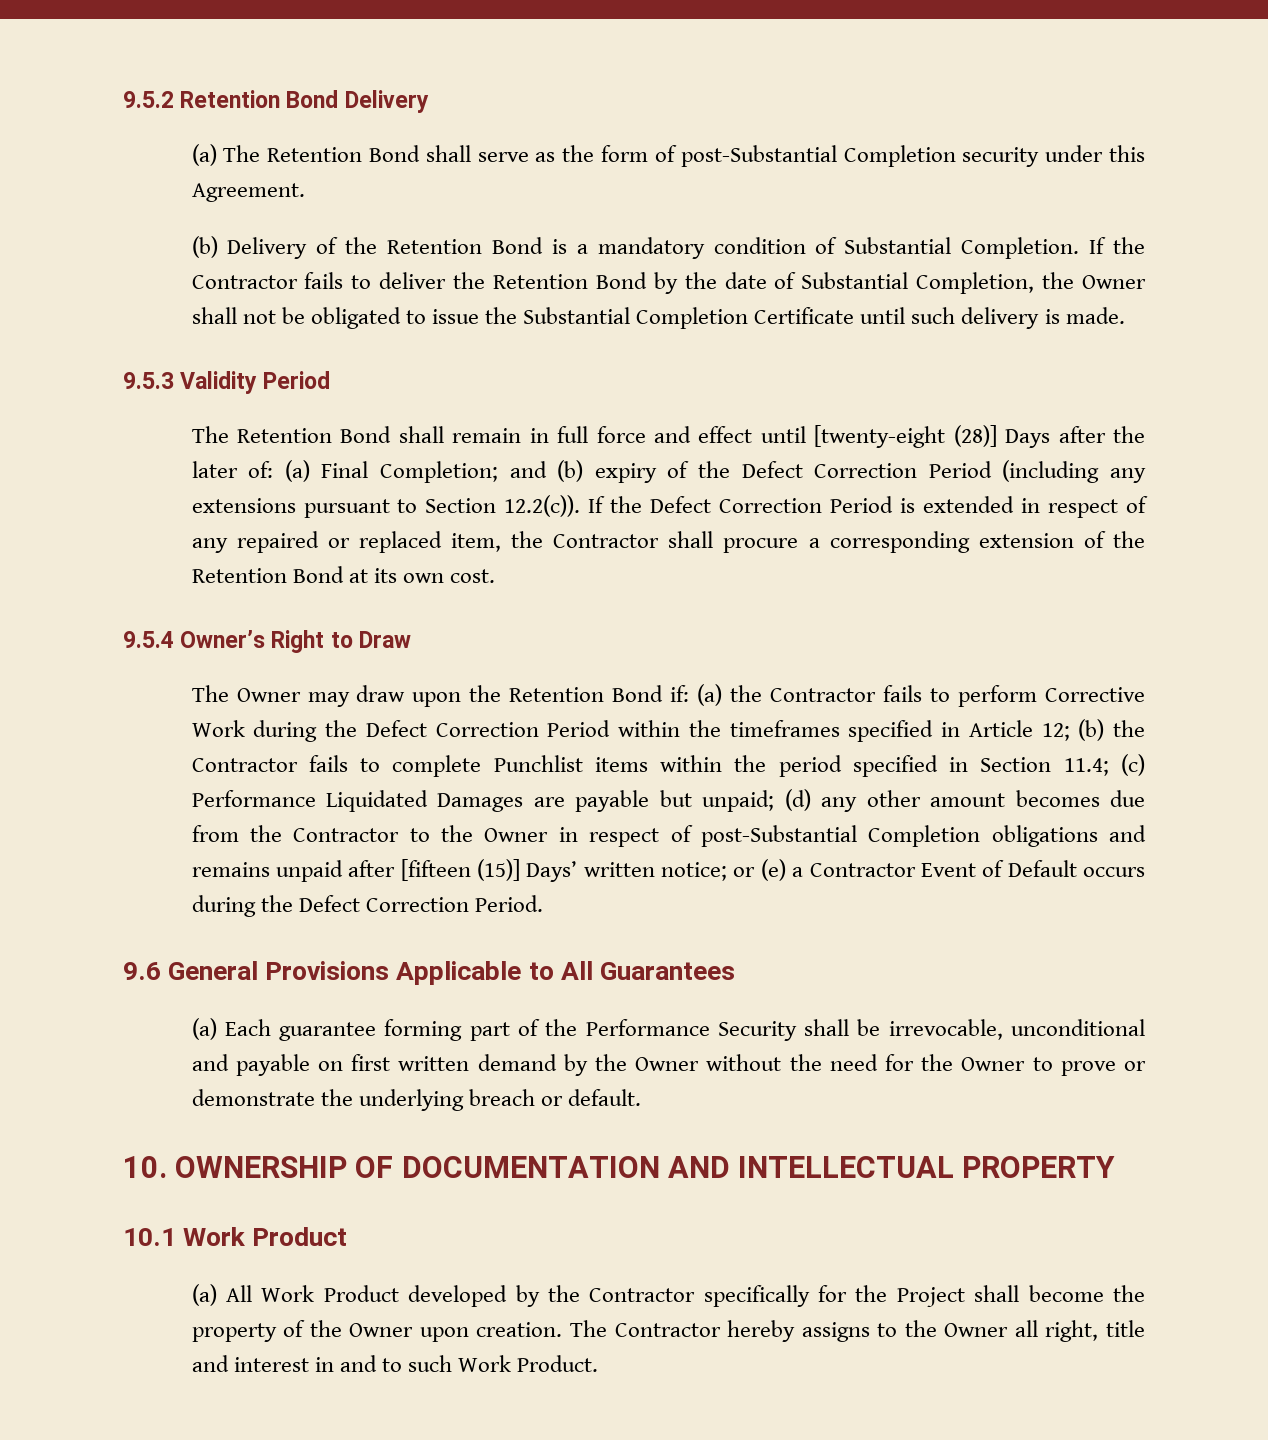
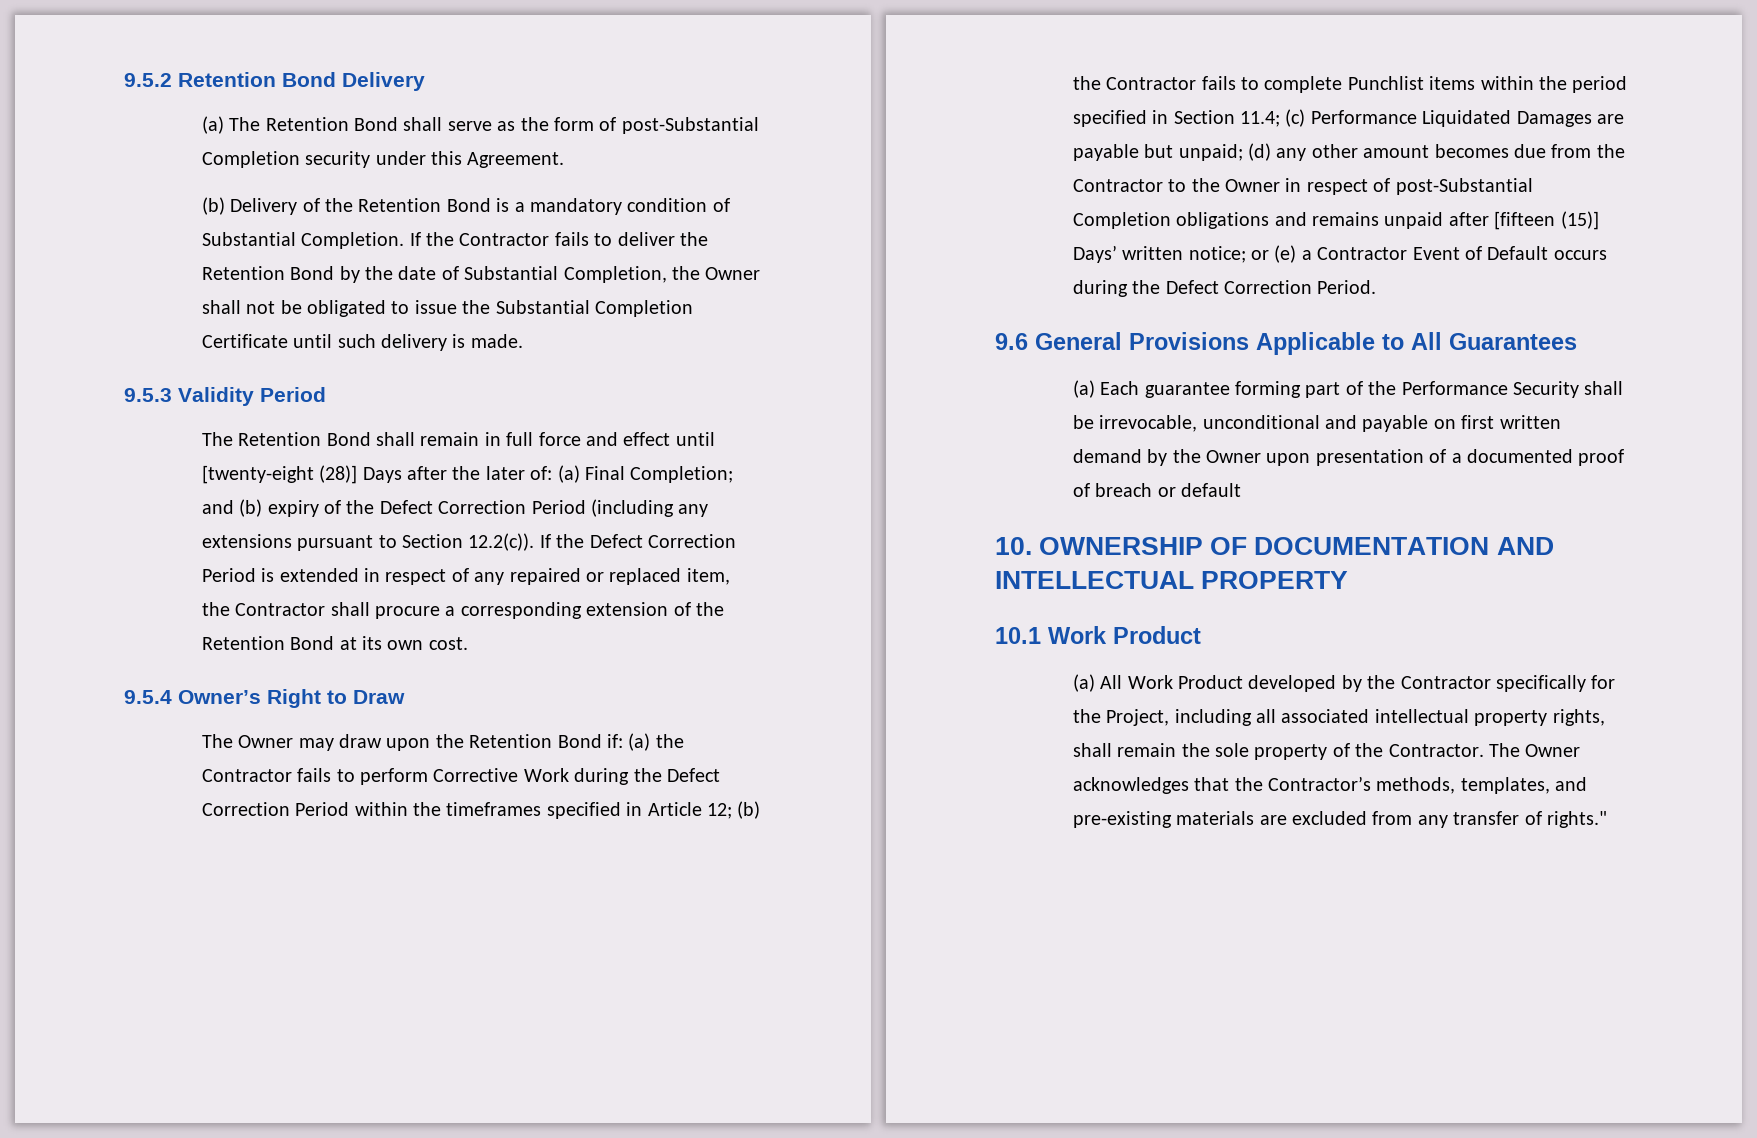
- (a) Each guarantee forming part of the Performance Security shall be irrevocable, unconditional and payable on first written demand by the Owner without the need for the Owner to prove or demonstrate the underlying breach or default.
+ (a) Each guarantee forming part of the Performance Security shall be irrevocable, unconditional and payable on first written demand by the Owner upon presentation of a documented proof of breach or default
- (a) All Work Product developed by the Contractor specifically for the Project shall become the property of the Owner upon creation. The Contractor hereby assigns to the Owner all right, title and interest in and to such Work Product.
+ (a) All Work Product developed by the Contractor specifically for the Project, including all associated intellectual property rights, shall remain the sole property of the Contractor. The Owner acknowledges that the Contractor’s methods, templates, and pre-existing materials are excluded from any transfer of rights."

